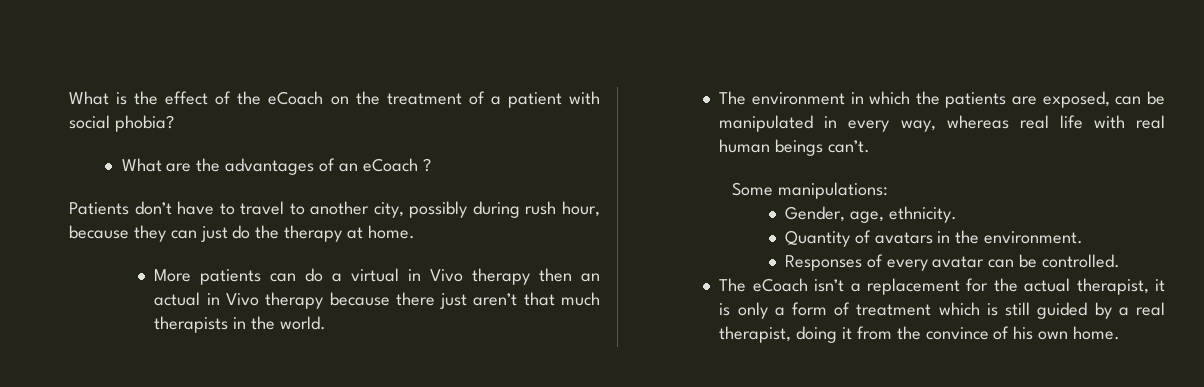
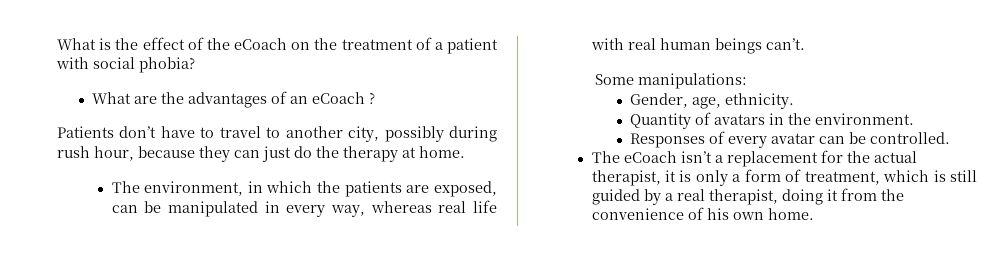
- More patients can do a virtual in Vivo therapy then an actual in Vivo therapy because there just aren’t that much therapists in the world.
- The environment in which the patients are exposed, can be manipulated in every way, whereas real life with real human beings can’t.
+ The environment, in which the patients are exposed, can be manipulated in every way, whereas real life with real human beings can’t.
- The eCoach isn’t a replacement for the actual therapist, it is only a form of treatment which is still guided by a real therapist, doing it from the convince of his own home.
+ The eCoach isn’t a replacement for the actual therapist, it is only a form of treatment, which is still guided by a real therapist, doing it from the convenience of his own home.

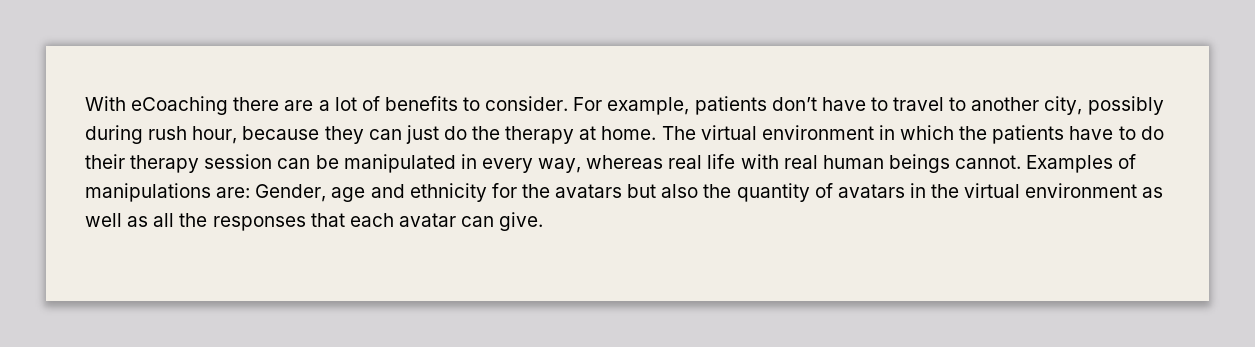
- What is the effect of the eCoach on the treatment of a patient with social phobia?
- What are the advantages of an eCoach ?
- Patients don’t have to travel to another city, possibly during rush hour, because they can just do the therapy at home.
- The environment, in which the patients are exposed, can be manipulated in every way, whereas real life with real human beings can’t.
- Some manipulations:
- Gender, age, ethnicity.
- Quantity of avatars in the environment.
- Responses of every avatar can be controlled.
- The eCoach isn’t a replacement for the actual therapist, it is only a form of treatment, which is still guided by a real therapist, doing it from the convenience of his own home.
+ With eCoaching there are a lot of benefits to consider. For example, patients don’t have to travel to another city, possibly during rush hour, because they can just do the therapy at home. The virtual environment in which the patients have to do their therapy session can be manipulated in every way, whereas real life with real human beings cannot. Examples of manipulations are: Gender, age and ethnicity for the avatars but also the quantity of avatars in the virtual environment as well as all the responses that each avatar can give.

